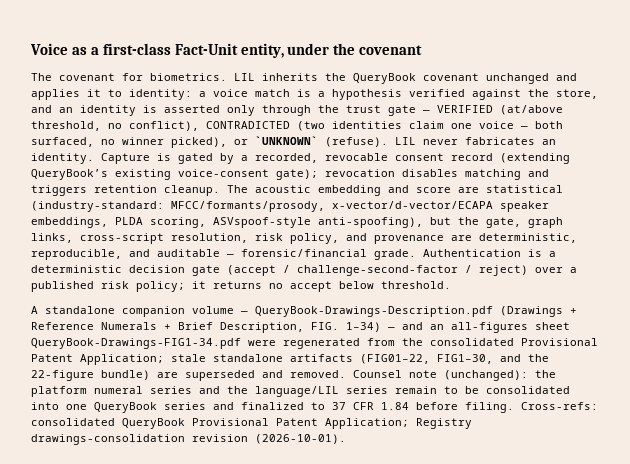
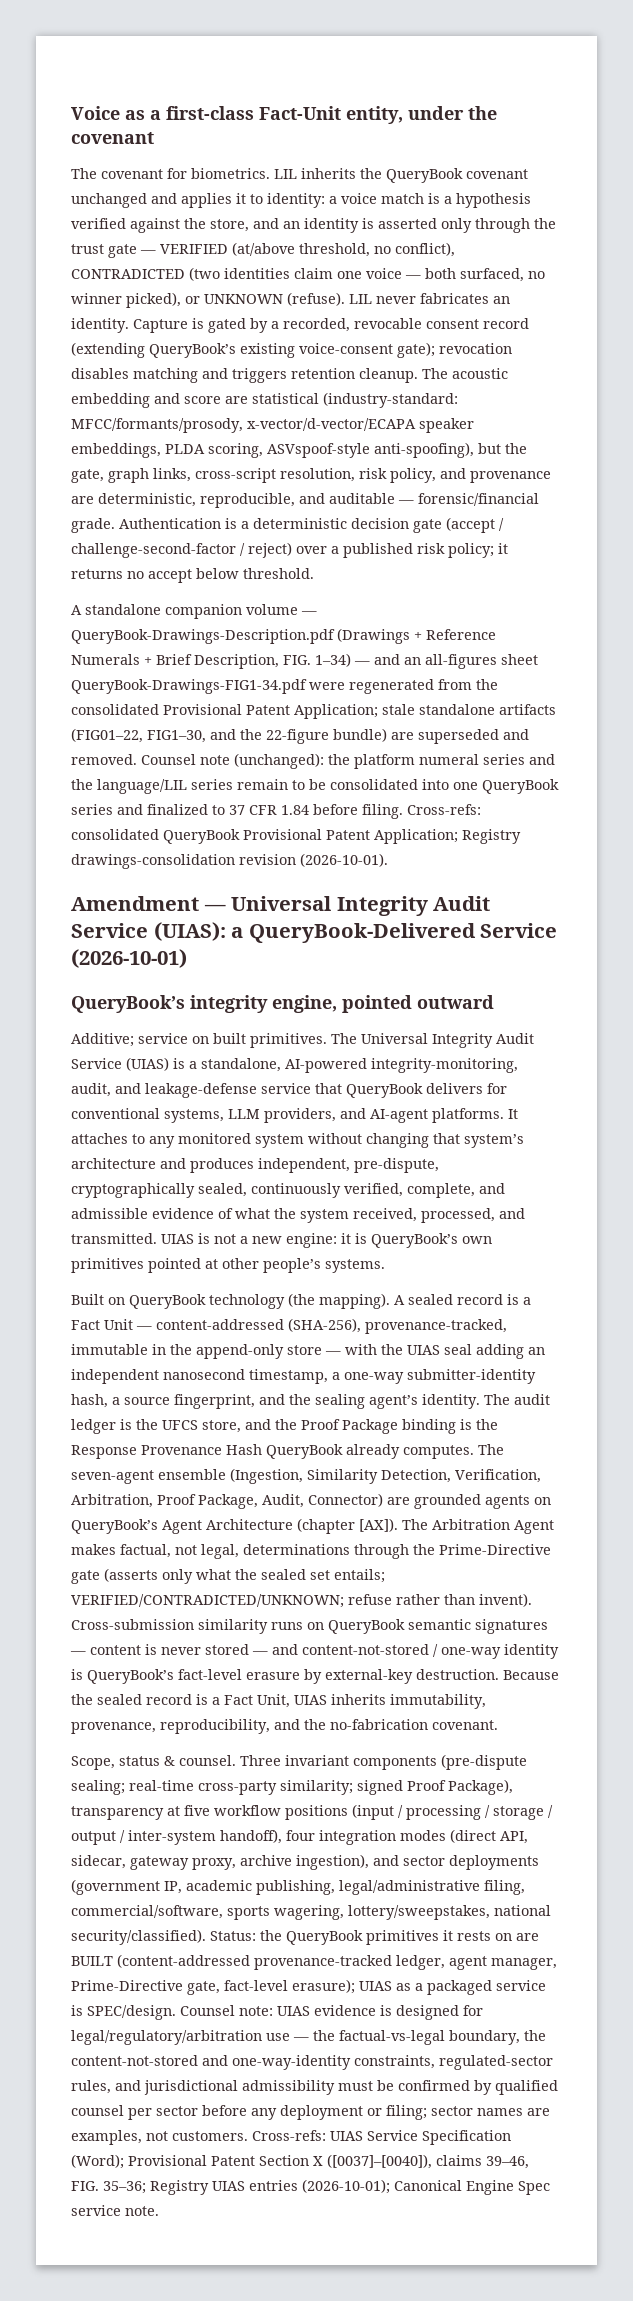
- LIL inherits the QueryBook covenant unchanged and applies it to identity: a voice match is a hypothesis verified against the store, and an identity is asserted only through the trust gate — VERIFIED (at/above threshold, no conflict), CONTRADICTED (two identities claim one voice — both surfaced, no winner picked), or `UNKNOWN` (refuse).
+ LIL inherits the QueryBook covenant unchanged and applies it to identity: a voice match is a hypothesis verified against the store, and an identity is asserted only through the trust gate — VERIFIED (at/above threshold, no conflict), CONTRADICTED (two identities claim one voice — both surfaced, no winner picked), or UNKNOWN (refuse).
+ Amendment — Universal Integrity Audit Service (UIAS): a QueryBook-Delivered Service (2026-10-01)
+ QueryBook’s integrity engine, pointed outward
+ Additive; service on built primitives. The Universal Integrity Audit Service (UIAS) is a standalone, AI-powered integrity-monitoring, audit, and leakage-defense service that QueryBook delivers for conventional systems, LLM providers, and AI-agent platforms. It attaches to any monitored system without changing that system’s architecture and produces independent, pre-dispute, cryptographically sealed, continuously verified, complete, and admissible evidence of what the system received, processed, and transmitted. UIAS is not a new engine: it is QueryBook’s own primitives pointed at other people’s systems.
+ Built on QueryBook technology (the mapping). A sealed record is a Fact Unit — content-addressed (SHA-256), provenance-tracked, immutable in the append-only store — with the UIAS seal adding an independent nanosecond timestamp, a one-way submitter-identity hash, a source fingerprint, and the sealing agent’s identity. The audit ledger is the UFCS store, and the Proof Package binding is the Response Provenance Hash QueryBook already computes. The seven-agent ensemble (Ingestion, Similarity Detection, Verification, Arbitration, Proof Package, Audit, Connector) are grounded agents on QueryBook’s Agent Architecture (chapter [AX]). The Arbitration Agent makes factual, not legal, determinations through the Prime-Directive gate (asserts only what the sealed set entails; VERIFIED/CONTRADICTED/UNKNOWN; refuse rather than invent). Cross-submission similarity runs on QueryBook semantic signatures — content is never stored — and content-not-stored / one-way identity is QueryBook’s fact-level erasure by external-key destruction. Because the sealed record is a Fact Unit, UIAS inherits immutability, provenance, reproducibility, and the no-fabrication covenant.
+ Scope, status & counsel. Three invariant components (pre-dispute sealing; real-time cross-party similarity; signed Proof Package), transparency at five workflow positions (input / processing / storage / output / inter-system handoff), four integration modes (direct API, sidecar, gateway proxy, archive ingestion), and sector deployments (government IP, academic publishing, legal/administrative filing, commercial/software, sports wagering, lottery/sweepstakes, national security/classified). Status: the QueryBook primitives it rests on are BUILT (content-addressed provenance-tracked ledger, agent manager, Prime-Directive gate, fact-level erasure); UIAS as a packaged service is SPEC/design. Counsel note: UIAS evidence is designed for legal/regulatory/arbitration use — the factual-vs-legal boundary, the content-not-stored and one-way-identity constraints, regulated-sector rules, and jurisdictional admissibility must be confirmed by qualified counsel per sector before any deployment or filing; sector names are examples, not customers. Cross-refs: UIAS Service Specification (Word); Provisional Patent Section X ([0037]–[0040]), claims 39–46, FIG. 35–36; Registry UIAS entries (2026-10-01); Canonical Engine Spec service note.

